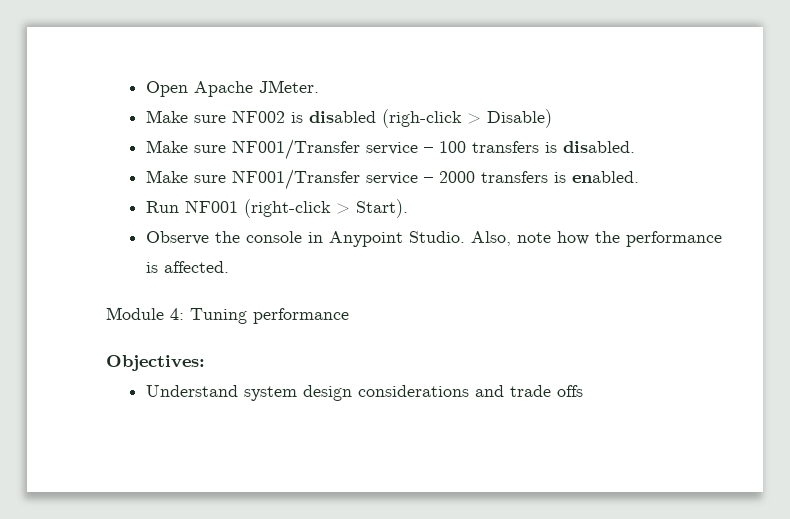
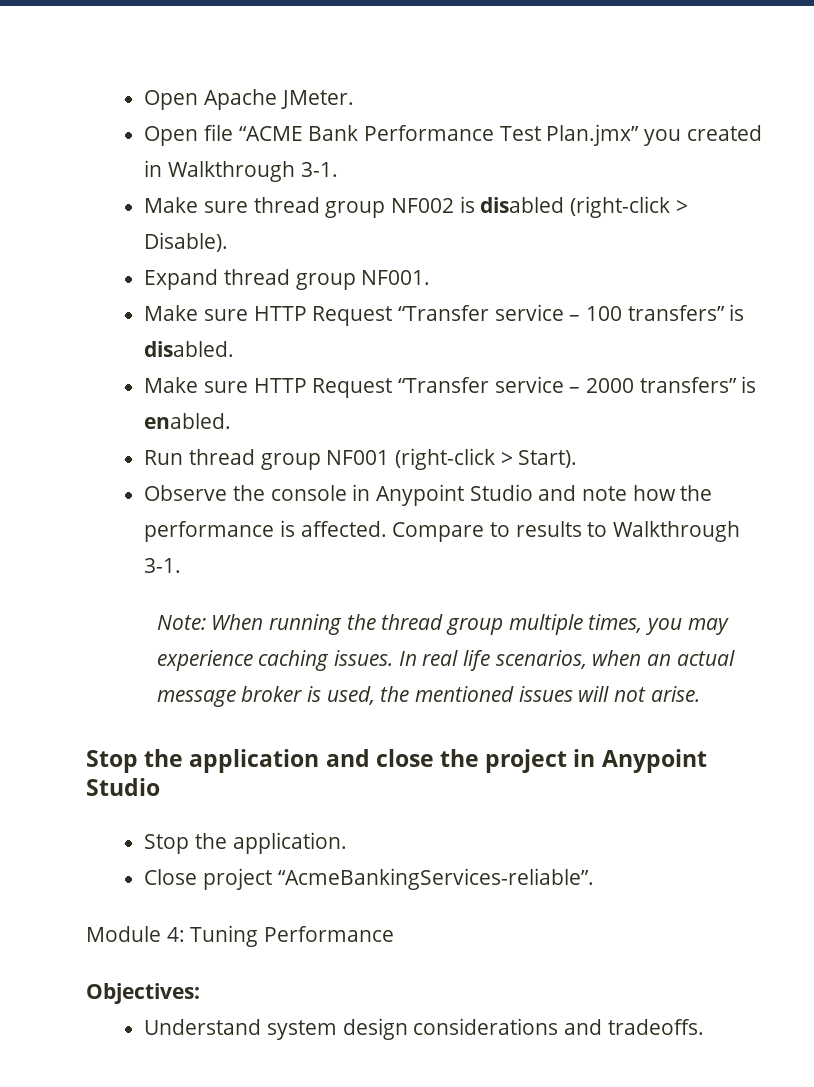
- Make sure NF002 is disabled (righ-click > Disable)
- Make sure NF001/Transfer service – 100 transfers is disabled.
+ Open file “ACME Bank Performance Test Plan.jmx” you created in Walkthrough 3-1.
+ Make sure thread group NF002 is disabled (right-click > Disable).
+ Expand thread group NF001.
+ Make sure HTTP Request “Transfer service – 100 transfers” is disabled.
- Make sure NF001/Transfer service – 2000 transfers is enabled.
+ Make sure HTTP Request “Transfer service – 2000 transfers” is enabled.
- Run NF001 (right-click > Start).
+ Run thread group NF001 (right-click > Start).
- Observe the console in Anypoint Studio. Also, note how the performance is affected.
+ Observe the console in Anypoint Studio and note how the performance is affected. Compare to results to Walkthrough 3-1.
+ Note: When running the thread group multiple times, you may experience caching issues. In real life scenarios, when an actual message broker is used, the mentioned issues will not arise.
+ Stop the application and close the project in Anypoint Studio
+ Stop the application.
+ Close project “AcmeBankingServices-reliable”.
- Module 4: Tuning performance
+ Module 4: Tuning Performance
- Understand system design considerations and trade offs
+ Understand system design considerations and tradeoffs.

